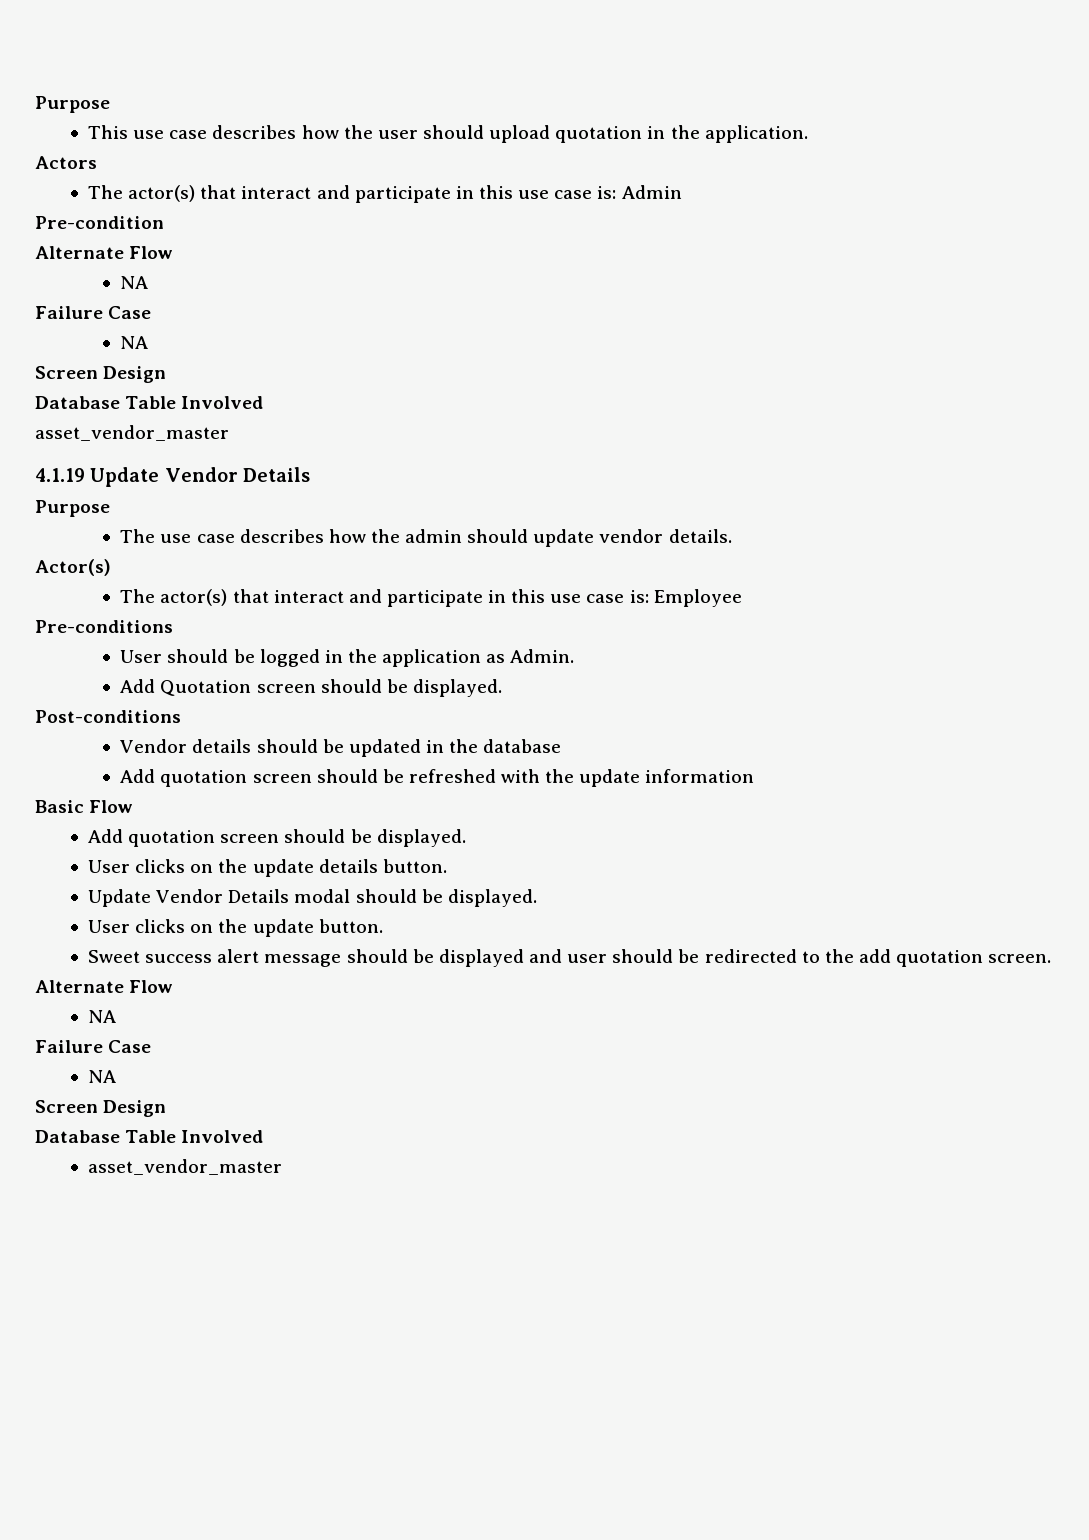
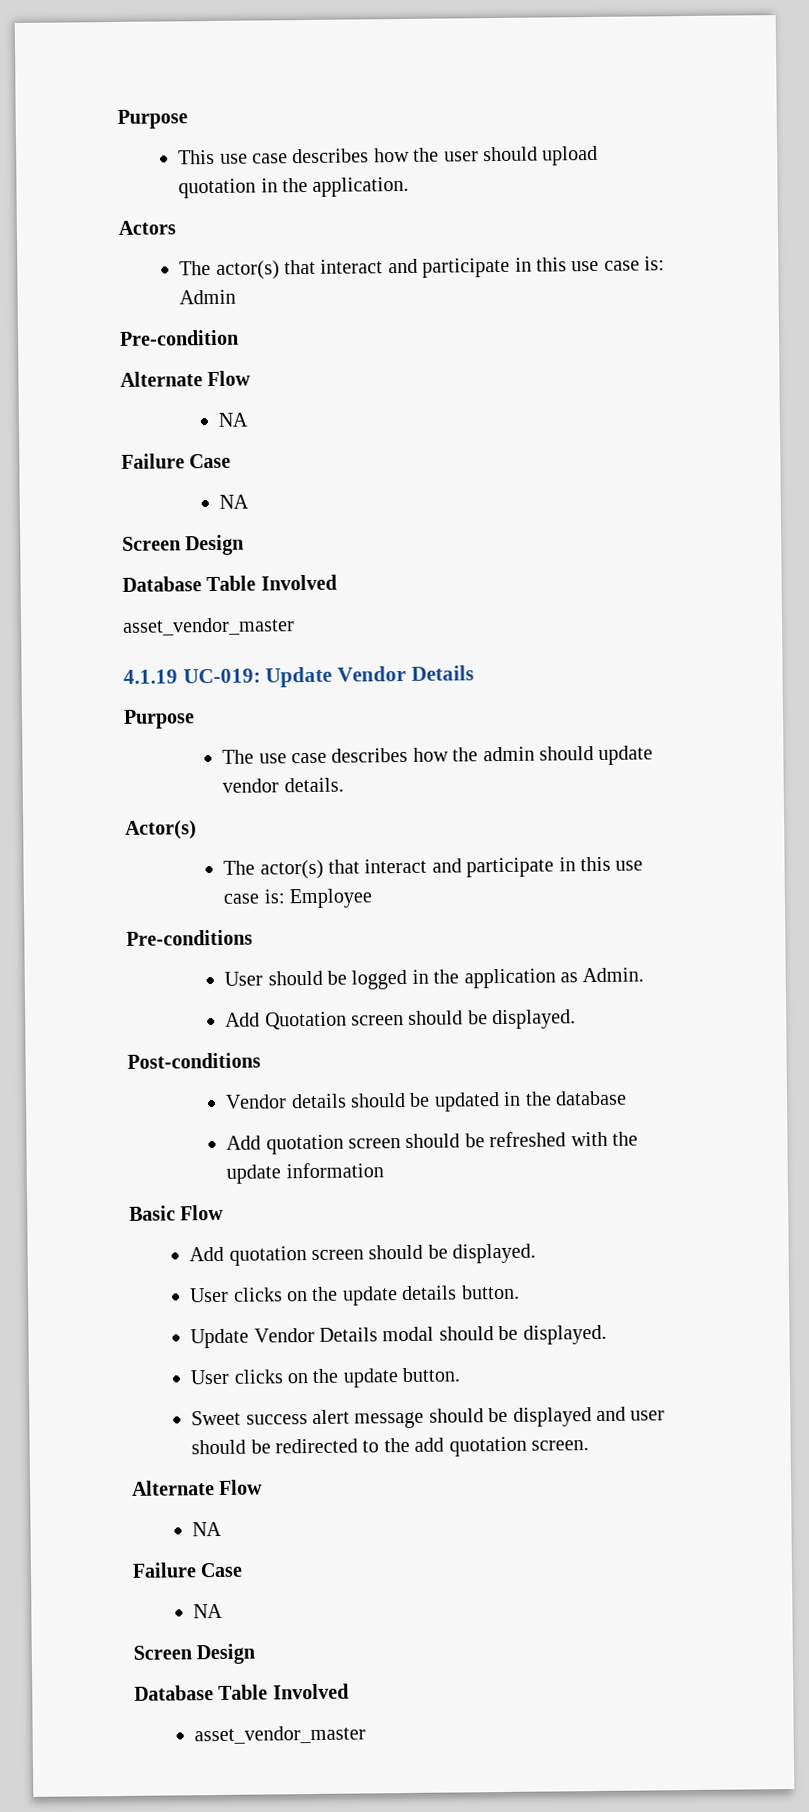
- 4.1.19 Update Vendor Details
+ 4.1.19 UC-019: Update Vendor Details

